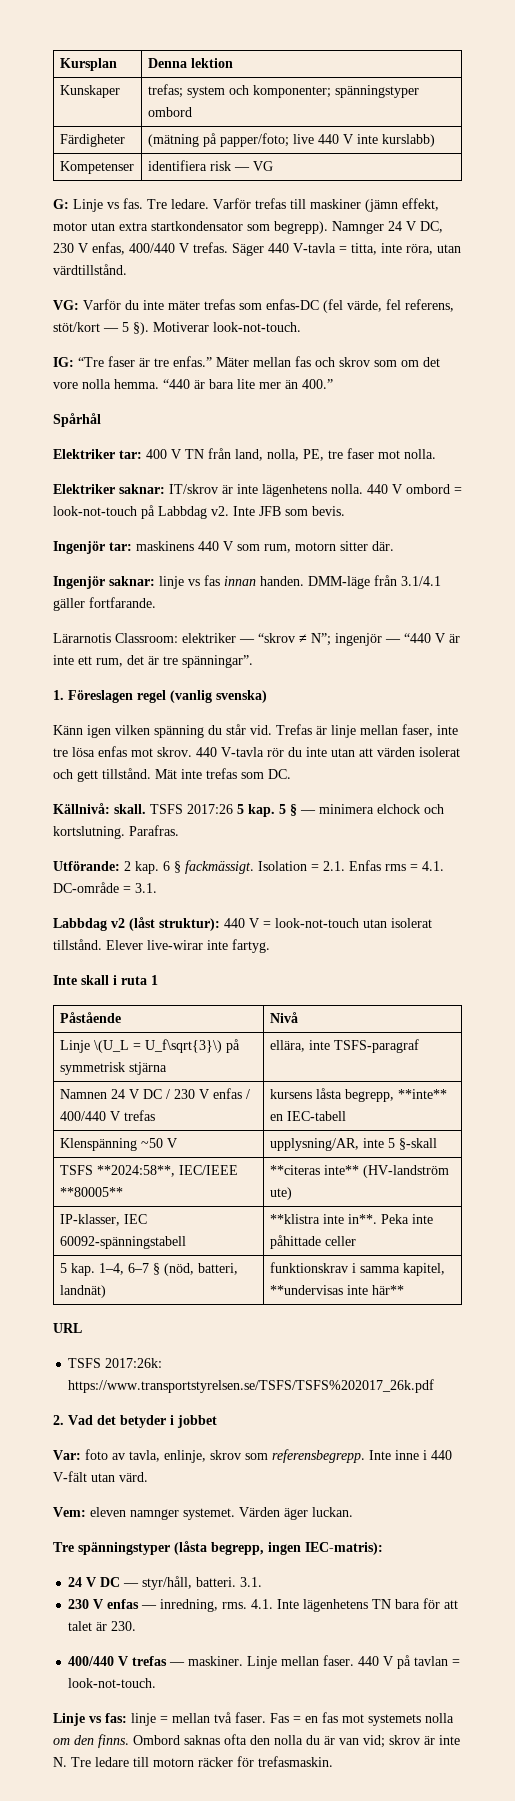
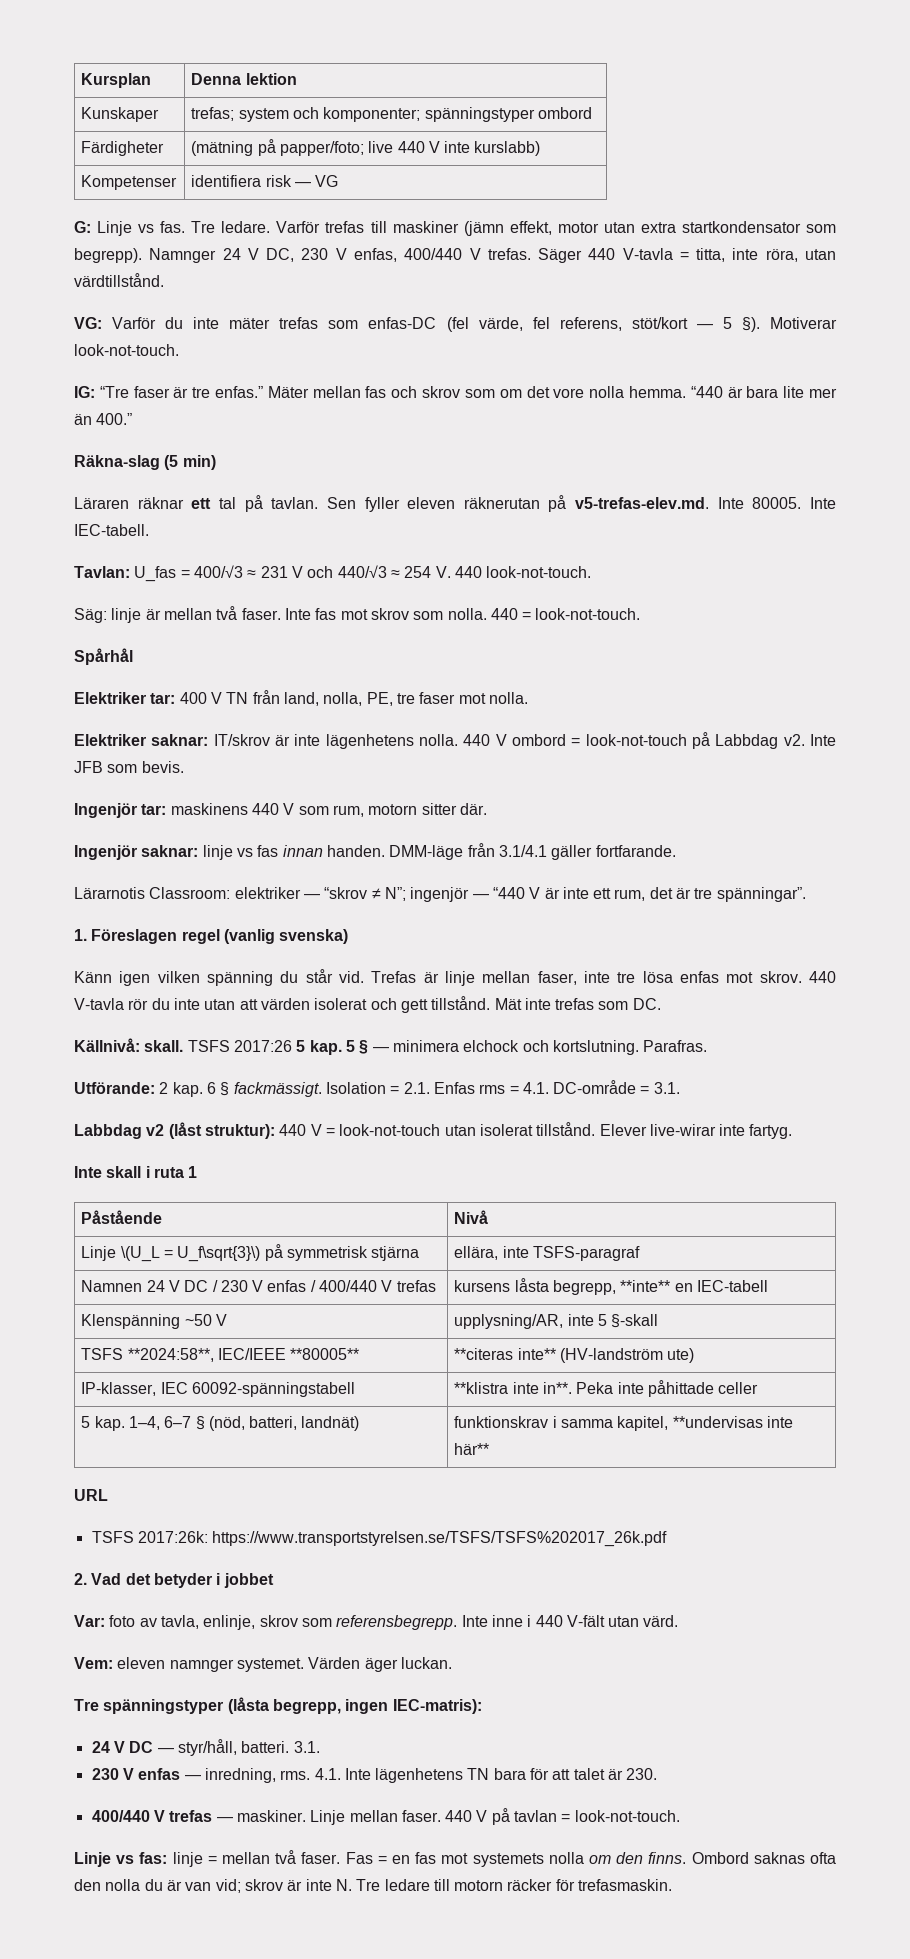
+ Räkna-slag (5 min)
+ Läraren räknar ett tal på tavlan. Sen fyller eleven räknerutan på v5-trefas-elev.md. Inte 80005. Inte IEC-tabell.
+ Tavlan: U_fas = 400/√3 ≈ 231 V och 440/√3 ≈ 254 V. 440 look-not-touch.
+ Säg: linje är mellan två faser. Inte fas mot skrov som nolla. 440 = look-not-touch.

